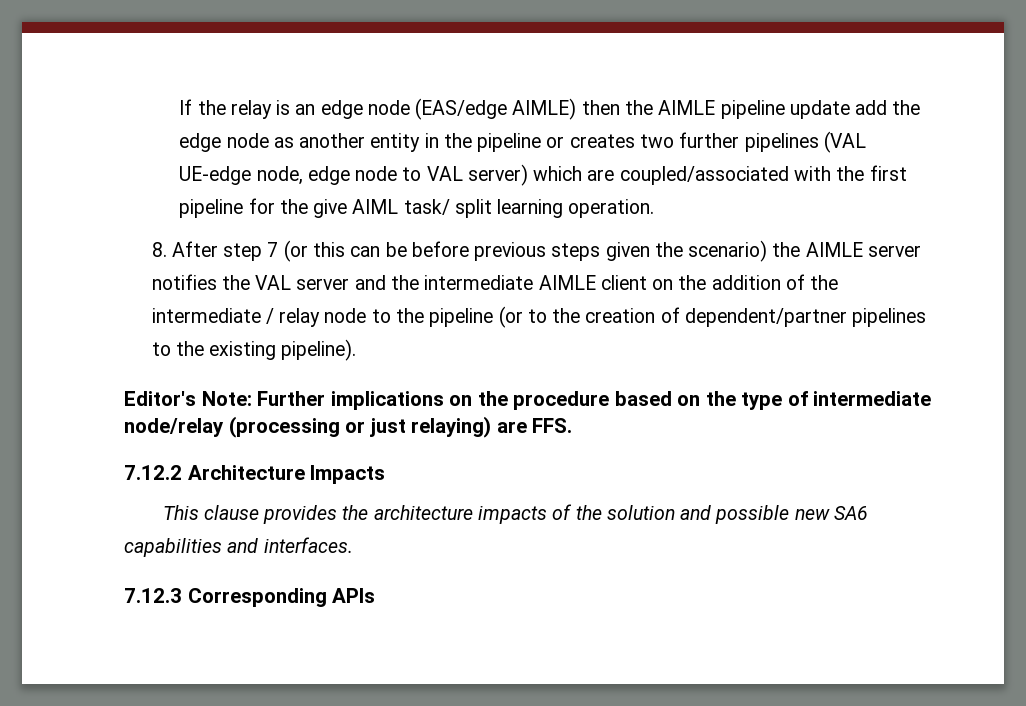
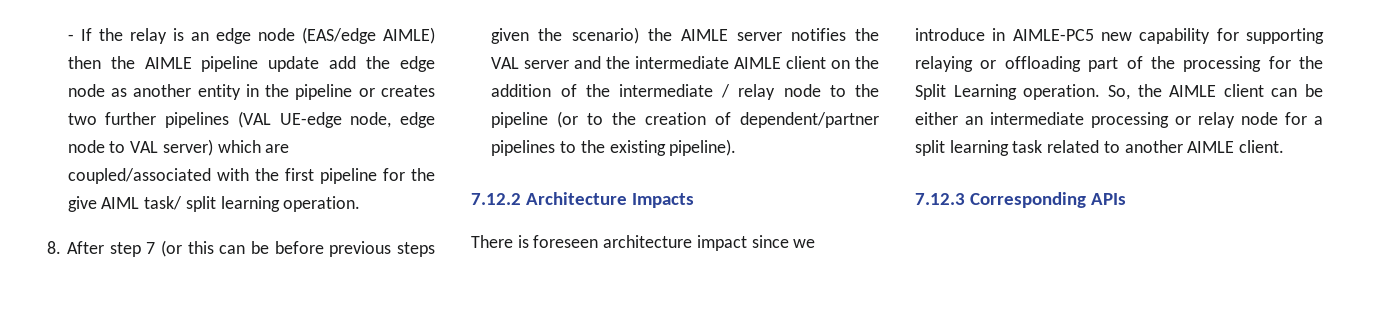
- If the relay is an edge node (EAS/edge AIMLE) then the AIMLE pipeline update add the edge node as another entity in the pipeline or creates two further pipelines (VAL UE-edge node, edge node to VAL server) which are coupled/associated with the first pipeline for the give AIML task/ split learning operation.
+ - If the relay is an edge node (EAS/edge AIMLE) then the AIMLE pipeline update add the edge node as another entity in the pipeline or creates two further pipelines (VAL UE-edge node, edge node to VAL server) which are coupled/associated with the first pipeline for the give AIML task/ split learning operation.
- Editor's Note: Further implications on the procedure based on the type of intermediate node/relay (processing or just relaying) are FFS.
  7.12.2 Architecture Impacts
- This clause provides the architecture impacts of the solution and possible new SA6 capabilities and interfaces.
+ There is foreseen architecture impact since we introduce in AIMLE-PC5 new capability for supporting relaying or offloading part of the processing for the Split Learning operation. So, the AIMLE client can be either an intermediate processing or relay node for a split learning task related to another AIMLE client.

